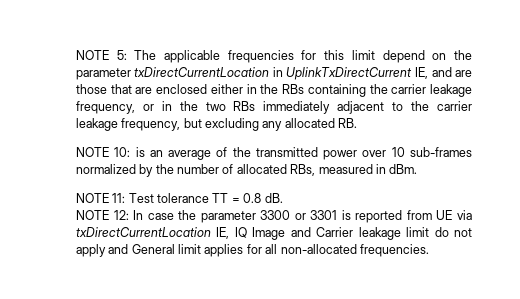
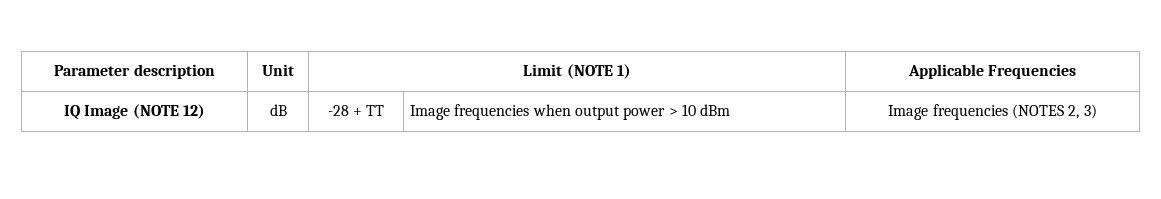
- NOTE 5: The applicable frequencies for this limit depend on the parameter txDirectCurrentLocation in UplinkTxDirectCurrent IE, and are those that are enclosed either in the RBs containing the carrier leakage frequency, or in the two RBs immediately adjacent to the carrier leakage frequency, but excluding any allocated RB.
- NOTE 10: is an average of the transmitted power over 10 sub-frames normalized by the number of allocated RBs, measured in dBm.
- NOTE 11: Test tolerance TT = 0.8 dB.
- NOTE 12: In case the parameter 3300 or 3301 is reported from UE via txDirectCurrentLocation IE, IQ Image and Carrier leakage limit do not apply and General limit applies for all non-allocated frequencies.
+ Parameter description | Unit | Limit (NOTE 1) | Applicable Frequencies
+ IQ Image (NOTE 12) | dB | -28 + TT | Image frequencies when output power > 10 dBm | Image frequencies (NOTES 2, 3)

